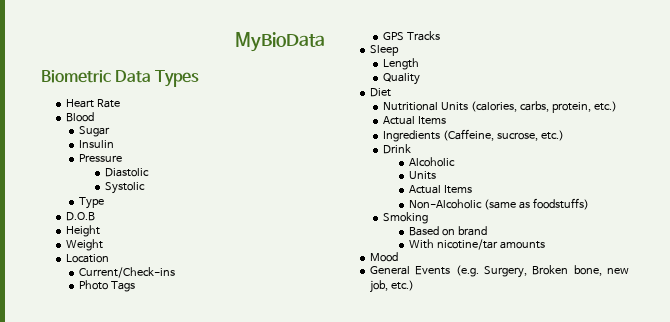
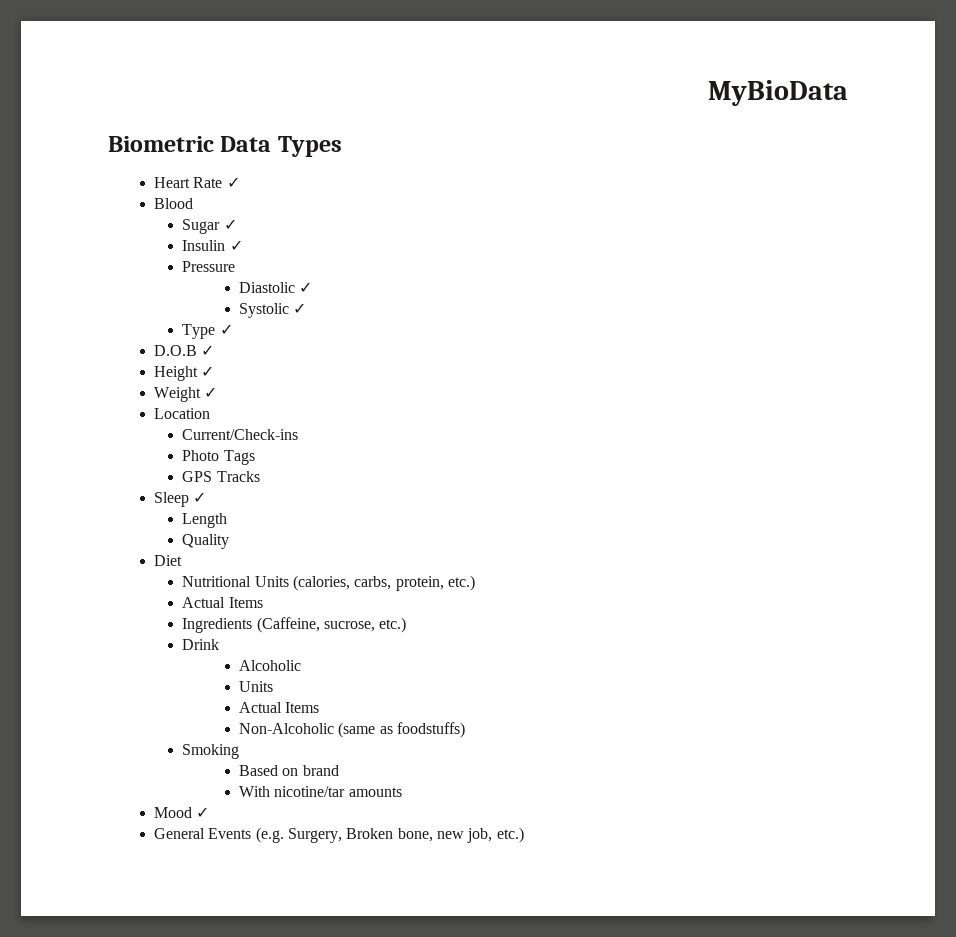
- Heart Rate
+ Heart Rate ✓
- Sugar
+ Sugar ✓
- Insulin
+ Insulin ✓
- Diastolic
+ Diastolic ✓
- Systolic
+ Systolic ✓
- Type
+ Type ✓
- D.O.B
+ D.O.B ✓
- Height
+ Height ✓
- Weight
+ Weight ✓
- Sleep
+ Sleep ✓
- Mood
+ Mood ✓

